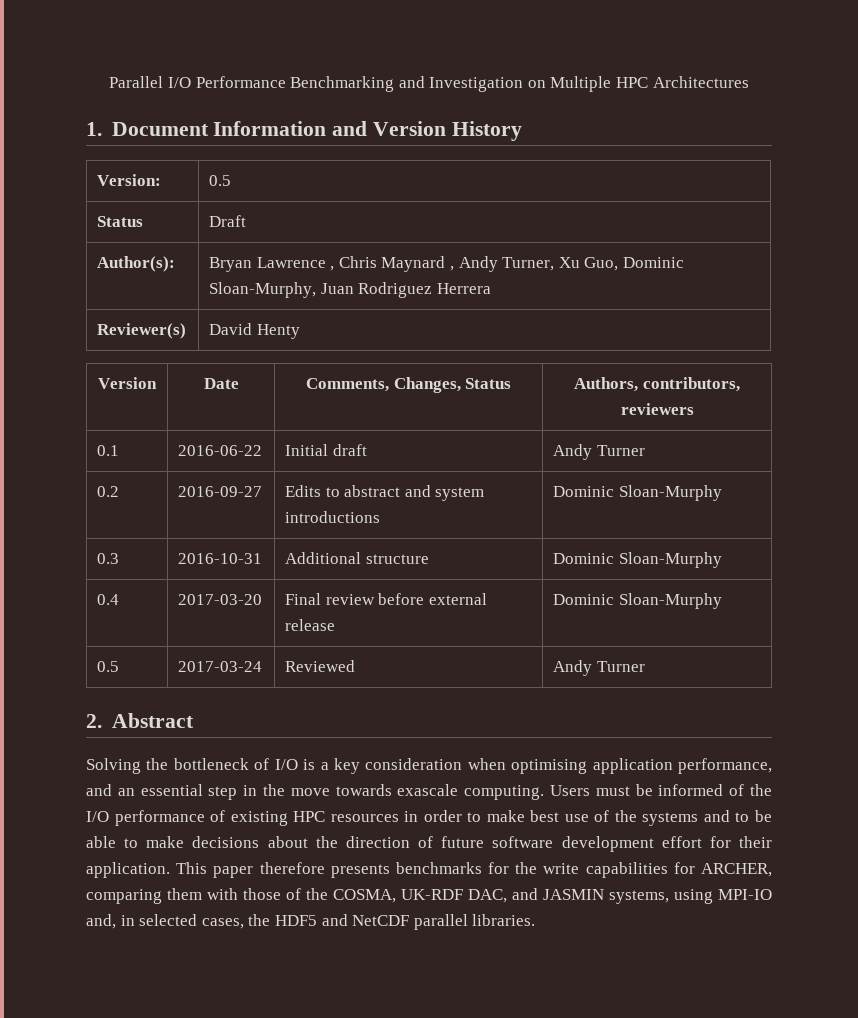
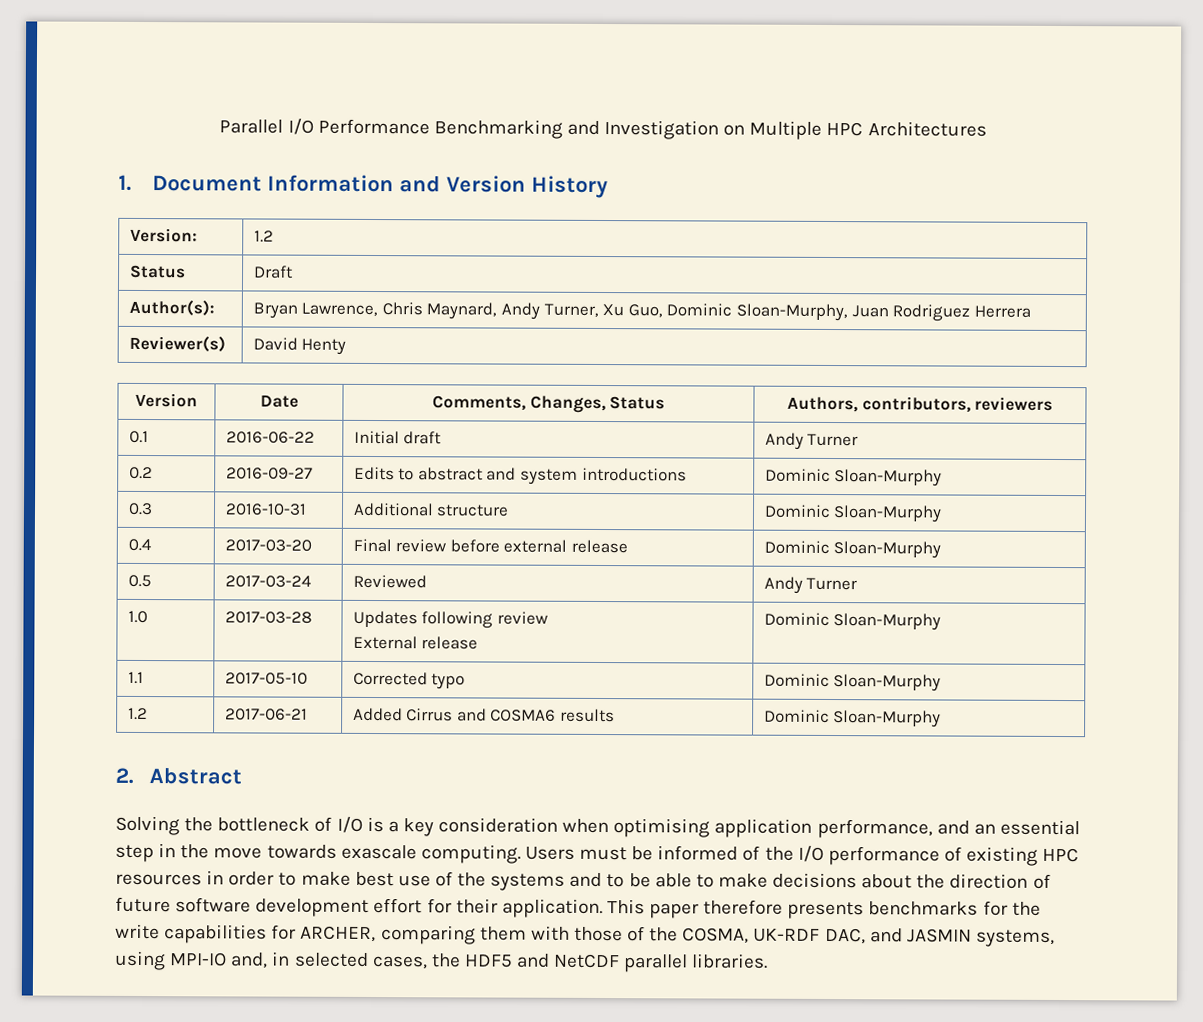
- Version: | 0.5
+ Version: | 1.2
- Author(s): | Bryan Lawrence , Chris Maynard , Andy Turner, Xu Guo, Dominic Sloan-Murphy, Juan Rodriguez Herrera
+ Author(s): | Bryan Lawrence, Chris Maynard, Andy Turner, Xu Guo, Dominic Sloan-Murphy, Juan Rodriguez Herrera
+ 1.0 | 2017-03-28 | Updates following review
+ External release | Dominic Sloan-Murphy
+ 1.1 | 2017-05-10 | Corrected typo | Dominic Sloan-Murphy
+ 1.2 | 2017-06-21 | Added Cirrus and COSMA6 results | Dominic Sloan-Murphy

